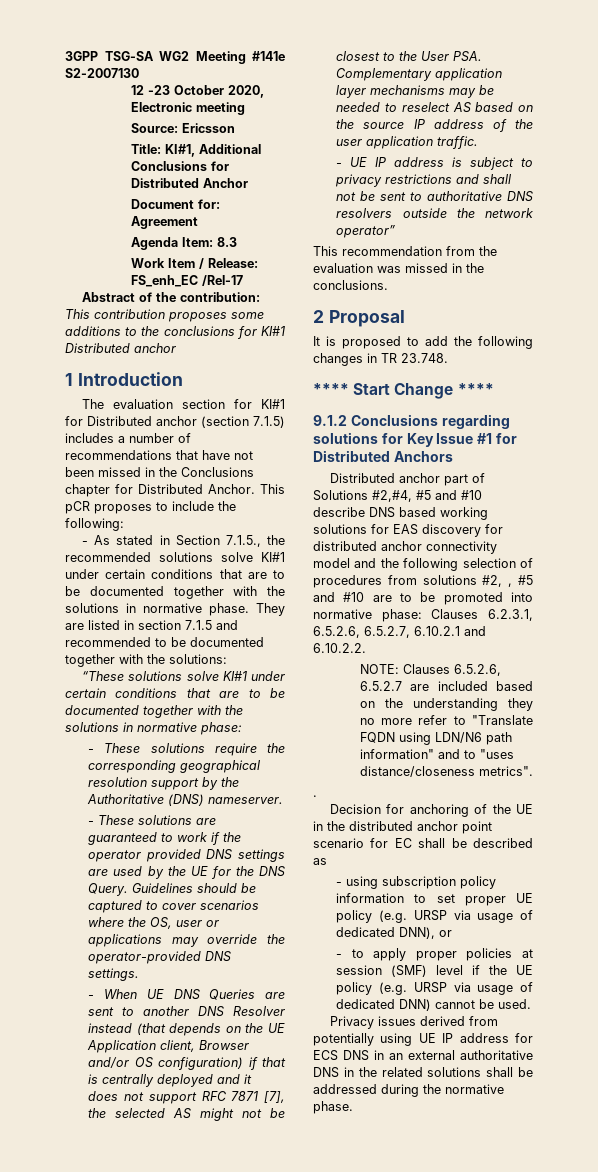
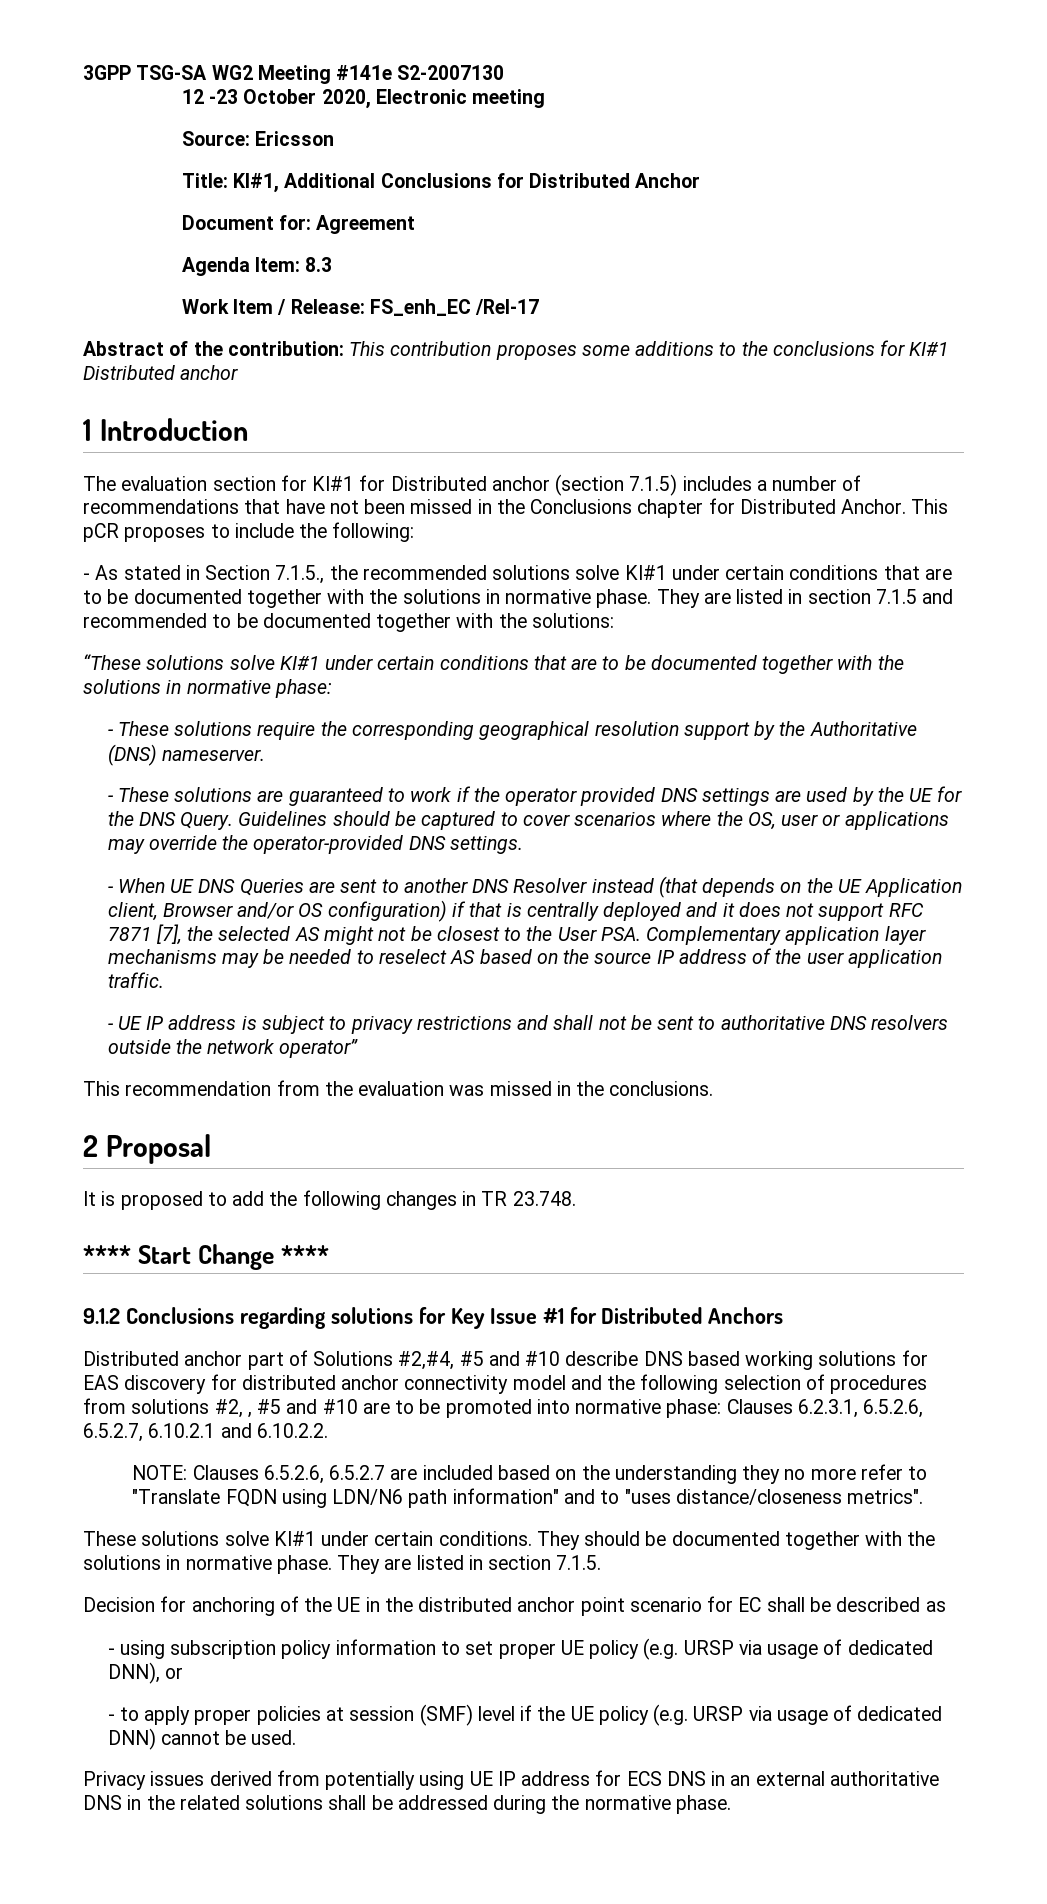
- .
+ These solutions solve KI#1 under certain conditions. They should be documented together with the solutions in normative phase. They are listed in section 7.1.5.

